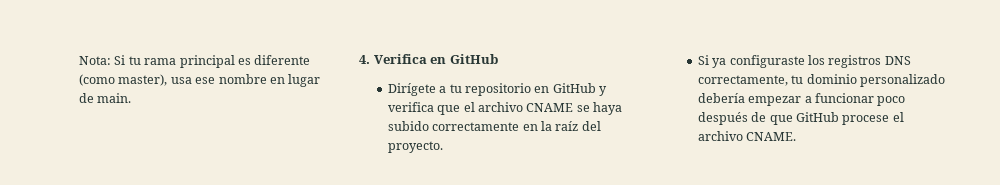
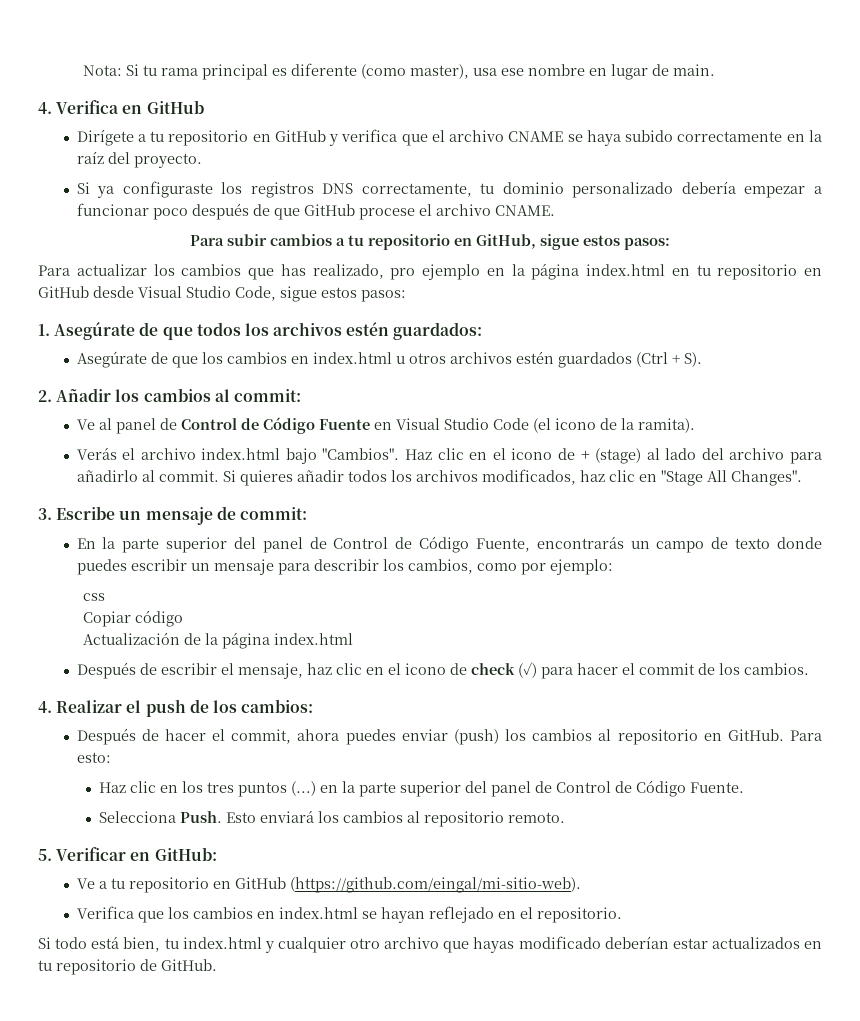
+ Para subir cambios a tu repositorio en GitHub, sigue estos pasos:
+ Para actualizar los cambios que has realizado, pro ejemplo en la página index.html en tu repositorio en GitHub desde Visual Studio Code, sigue estos pasos:
+ 1. Asegúrate de que todos los archivos estén guardados:
+ Asegúrate de que los cambios en index.html u otros archivos estén guardados (Ctrl + S).
+ 2. Añadir los cambios al commit:
+ Ve al panel de Control de Código Fuente en Visual Studio Code (el icono de la ramita).
+ Verás el archivo index.html bajo "Cambios". Haz clic en el icono de + (stage) al lado del archivo para añadirlo al commit. Si quieres añadir todos los archivos modificados, haz clic en "Stage All Changes".
+ 3. Escribe un mensaje de commit:
+ En la parte superior del panel de Control de Código Fuente, encontrarás un campo de texto donde puedes escribir un mensaje para describir los cambios, como por ejemplo:
+ css
+ Copiar código
+ Actualización de la página index.html
+ Después de escribir el mensaje, haz clic en el icono de check (✓) para hacer el commit de los cambios.
+ 4. Realizar el push de los cambios:
+ Después de hacer el commit, ahora puedes enviar (push) los cambios al repositorio en GitHub. Para esto:
+ Haz clic en los tres puntos (...) en la parte superior del panel de Control de Código Fuente.
+ Selecciona Push. Esto enviará los cambios al repositorio remoto.
+ 5. Verificar en GitHub:
+ Ve a tu repositorio en GitHub (https://github.com/eingal/mi-sitio-web).
+ Verifica que los cambios en index.html se hayan reflejado en el repositorio.
+ Si todo está bien, tu index.html y cualquier otro archivo que hayas modificado deberían estar actualizados en tu repositorio de GitHub.

